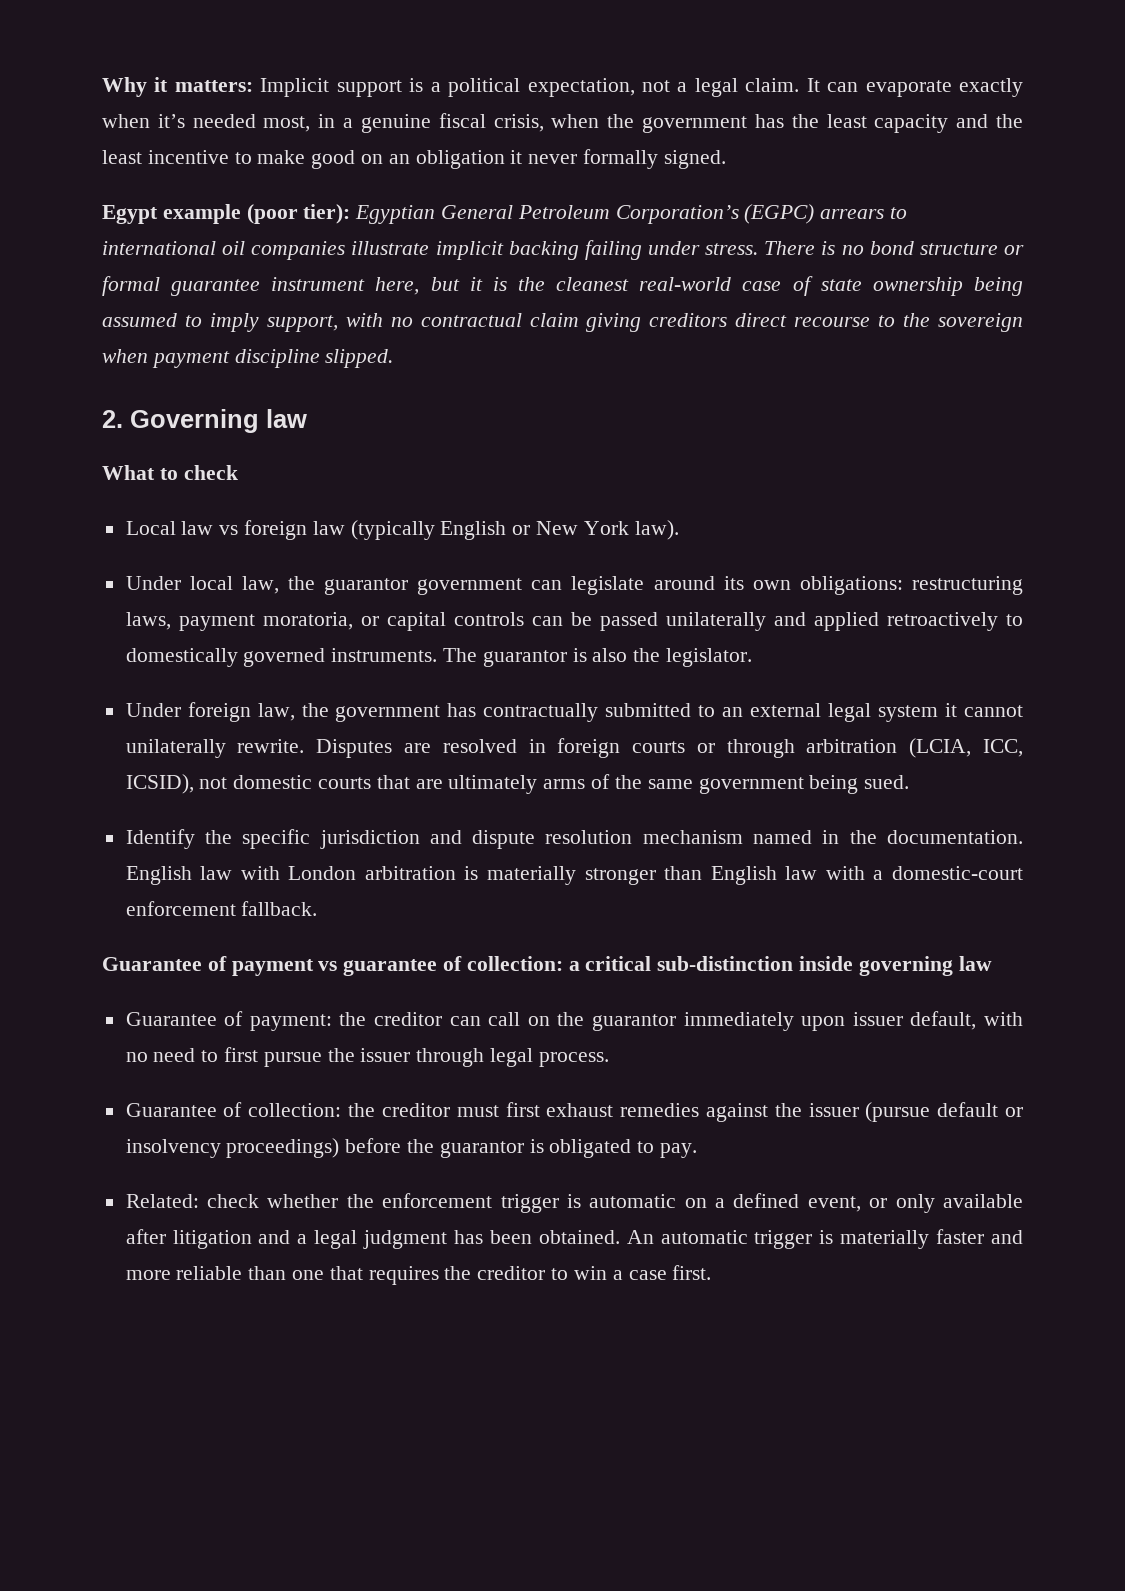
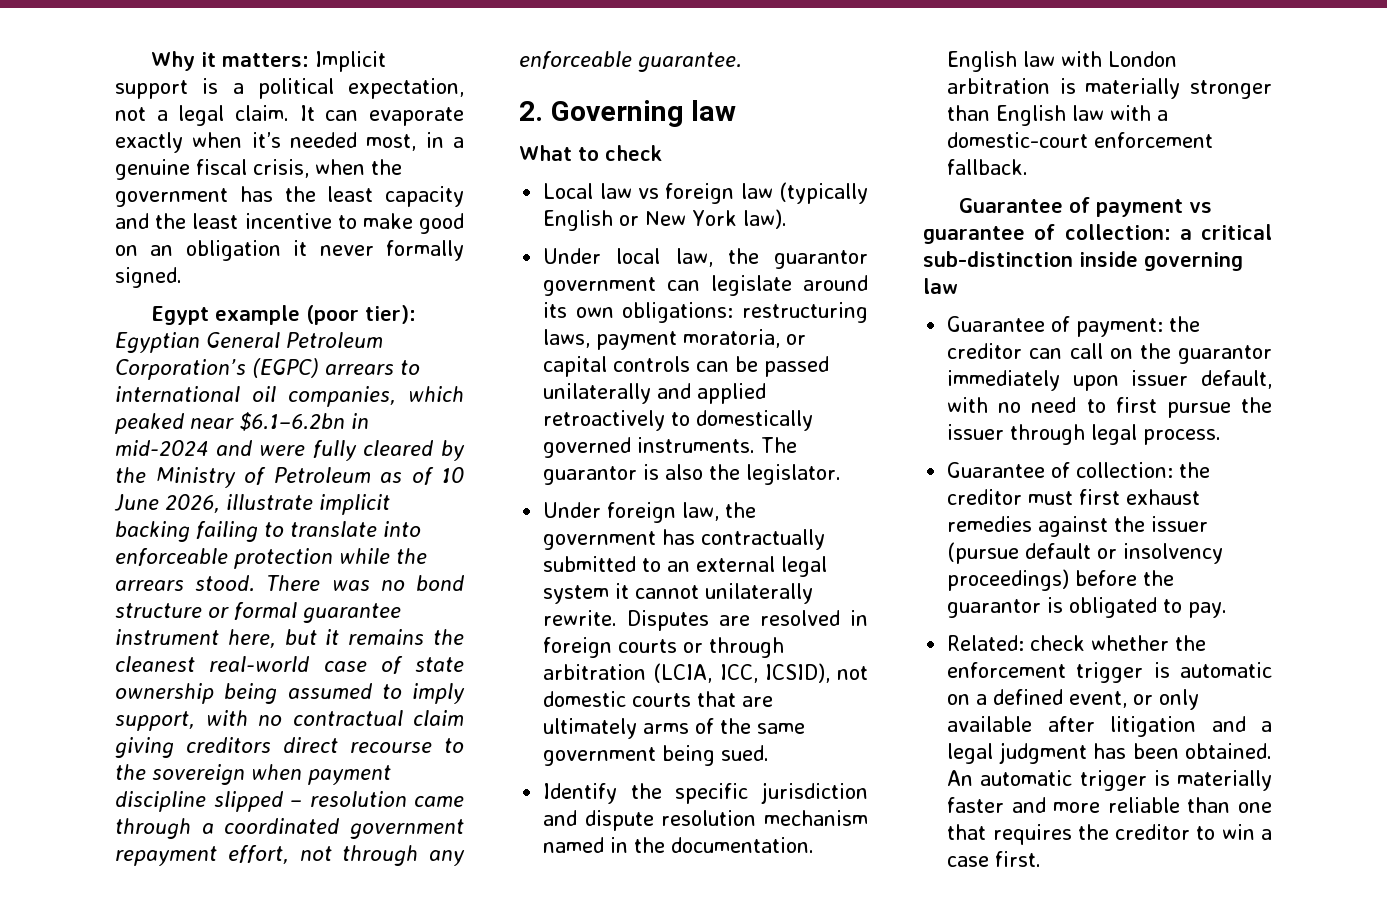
- Egypt example (poor tier): Egyptian General Petroleum Corporation’s (EGPC) arrears to international oil companies illustrate implicit backing failing under stress. There is no bond structure or formal guarantee instrument here, but it is the cleanest real-world case of state ownership being assumed to imply support, with no contractual claim giving creditors direct recourse to the sovereign when payment discipline slipped.
+ Egypt example (poor tier): Egyptian General Petroleum Corporation’s (EGPC) arrears to international oil companies, which peaked near $6.1–6.2bn in mid-2024 and were fully cleared by the Ministry of Petroleum as of 10 June 2026, illustrate implicit backing failing to translate into enforceable protection while the arrears stood. There was no bond structure or formal guarantee instrument here, but it remains the cleanest real-world case of state ownership being assumed to imply support, with no contractual claim giving creditors direct recourse to the sovereign when payment discipline slipped – resolution came through a coordinated government repayment effort, not through any enforceable guarantee.

